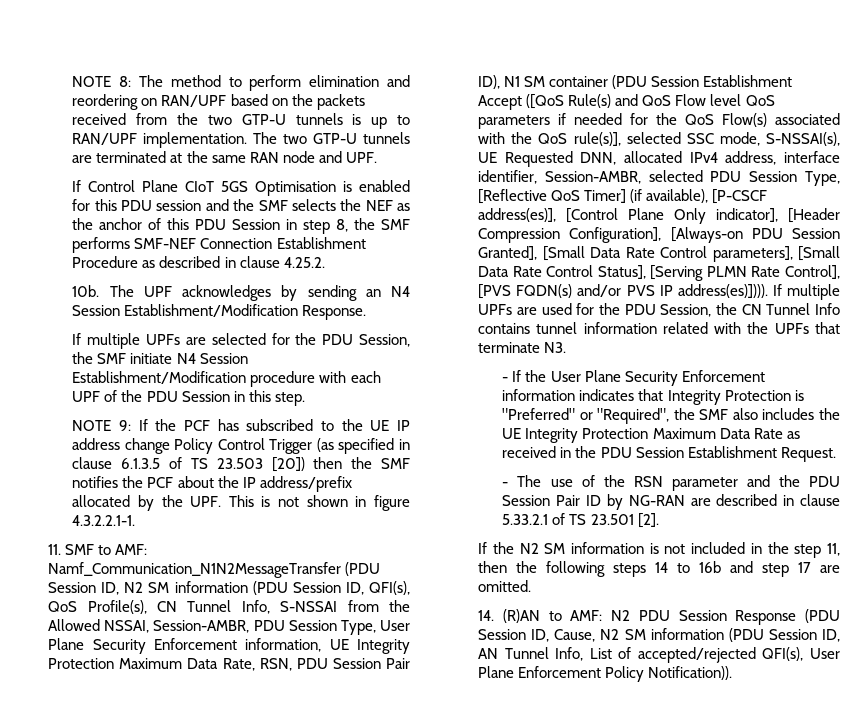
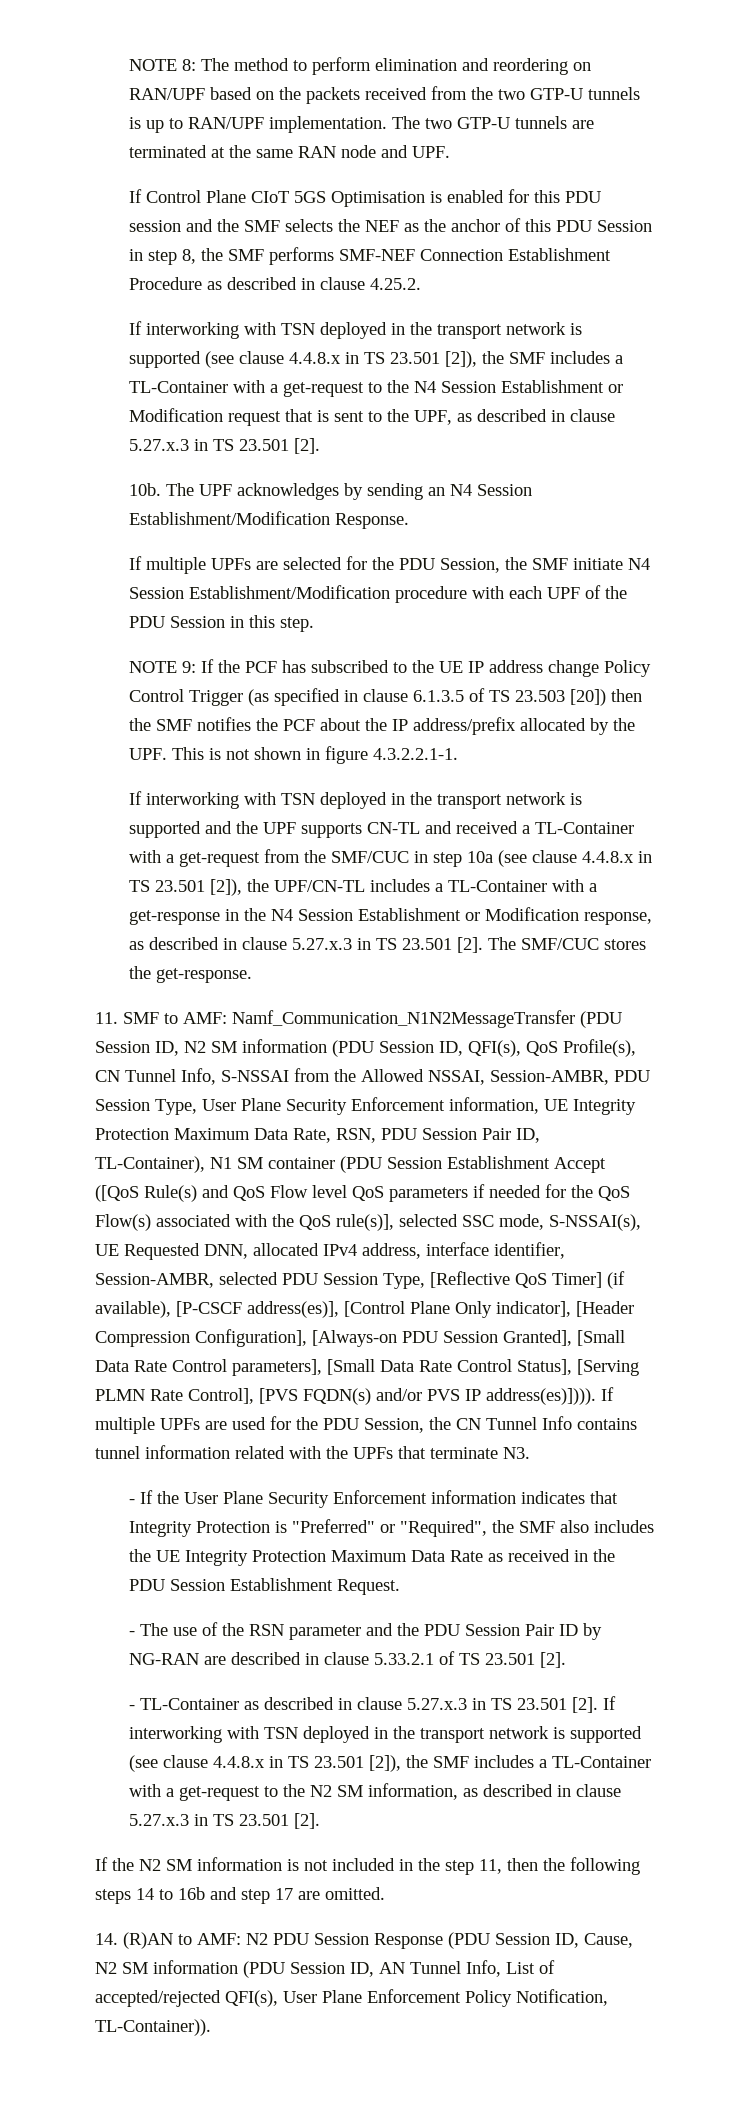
+ If interworking with TSN deployed in the transport network is supported (see clause 4.4.8.x in TS 23.501 [2]), the SMF includes a TL-Container with a get-request to the N4 Session Establishment or Modification request that is sent to the UPF, as described in clause 5.27.x.3 in TS 23.501 [2].
+ If interworking with TSN deployed in the transport network is supported and the UPF supports CN-TL and received a TL-Container with a get-request from the SMF/CUC in step 10a (see clause 4.4.8.x in TS 23.501 [2]), the UPF/CN-TL includes a TL-Container with a get-response in the N4 Session Establishment or Modification response, as described in clause 5.27.x.3 in TS 23.501 [2]. The SMF/CUC stores the get-response.
- Namf_Communication_N1N2MessageTransfer (PDU Session ID, N2 SM information (PDU Session ID, QFI(s), QoS Profile(s), CN Tunnel Info, S-NSSAI from the Allowed NSSAI, Session-AMBR, PDU Session Type, User Plane Security Enforcement information, UE Integrity Protection Maximum Data Rate, RSN, PDU Session Pair ID), N1 SM container (PDU Session Establishment Accept ([QoS Rule(s) and QoS Flow level QoS parameters if needed for the QoS Flow(s) associated with the QoS rule(s)], selected SSC mode, S-NSSAI(s), UE Requested DNN, allocated IPv4 address, interface identifier, Session-AMBR, selected PDU Session Type, [Reflective QoS Timer] (if available), [P-CSCF address(es)], [Control Plane Only indicator], [Header Compression Configuration], [Always-on PDU Session Granted], [Small Data Rate Control parameters], [Small Data Rate Control Status], [Serving PLMN Rate Control], [PVS FQDN(s) and/or PVS IP address(es)]))).
+ Namf_Communication_N1N2MessageTransfer (PDU Session ID, N2 SM information (PDU Session ID, QFI(s), QoS Profile(s), CN Tunnel Info, S-NSSAI from the Allowed NSSAI, Session-AMBR, PDU Session Type, User Plane Security Enforcement information, UE Integrity Protection Maximum Data Rate, RSN, PDU Session Pair ID, TL-Container), N1 SM container (PDU Session Establishment Accept ([QoS Rule(s) and QoS Flow level QoS parameters if needed for the QoS Flow(s) associated with the QoS rule(s)], selected SSC mode, S-NSSAI(s), UE Requested DNN, allocated IPv4 address, interface identifier, Session-AMBR, selected PDU Session Type, [Reflective QoS Timer] (if available), [P-CSCF address(es)], [Control Plane Only indicator], [Header Compression Configuration], [Always-on PDU Session Granted], [Small Data Rate Control parameters], [Small Data Rate Control Status], [Serving PLMN Rate Control], [PVS FQDN(s) and/or PVS IP address(es)]))).
+ - TL-Container as described in clause 5.27.x.3 in TS 23.501 [2]. If interworking with TSN deployed in the transport network is supported (see clause 4.4.8.x in TS 23.501 [2]), the SMF includes a TL-Container with a get-request to the N2 SM information, as described in clause 5.27.x.3 in TS 23.501 [2].
- 14. (R)AN to AMF: N2 PDU Session Response (PDU Session ID, Cause, N2 SM information (PDU Session ID, AN Tunnel Info, List of accepted/rejected QFI(s), User Plane Enforcement Policy Notification)).
+ 14. (R)AN to AMF: N2 PDU Session Response (PDU Session ID, Cause, N2 SM information (PDU Session ID, AN Tunnel Info, List of accepted/rejected QFI(s), User Plane Enforcement Policy Notification, TL-Container)).

